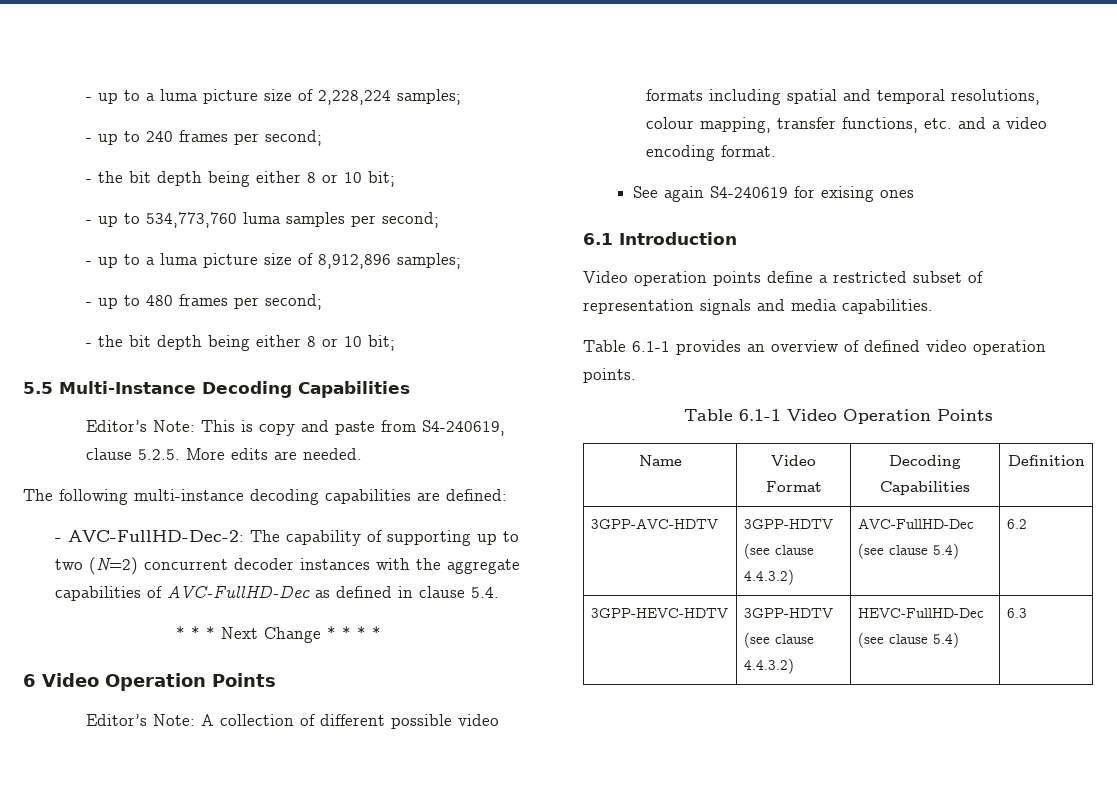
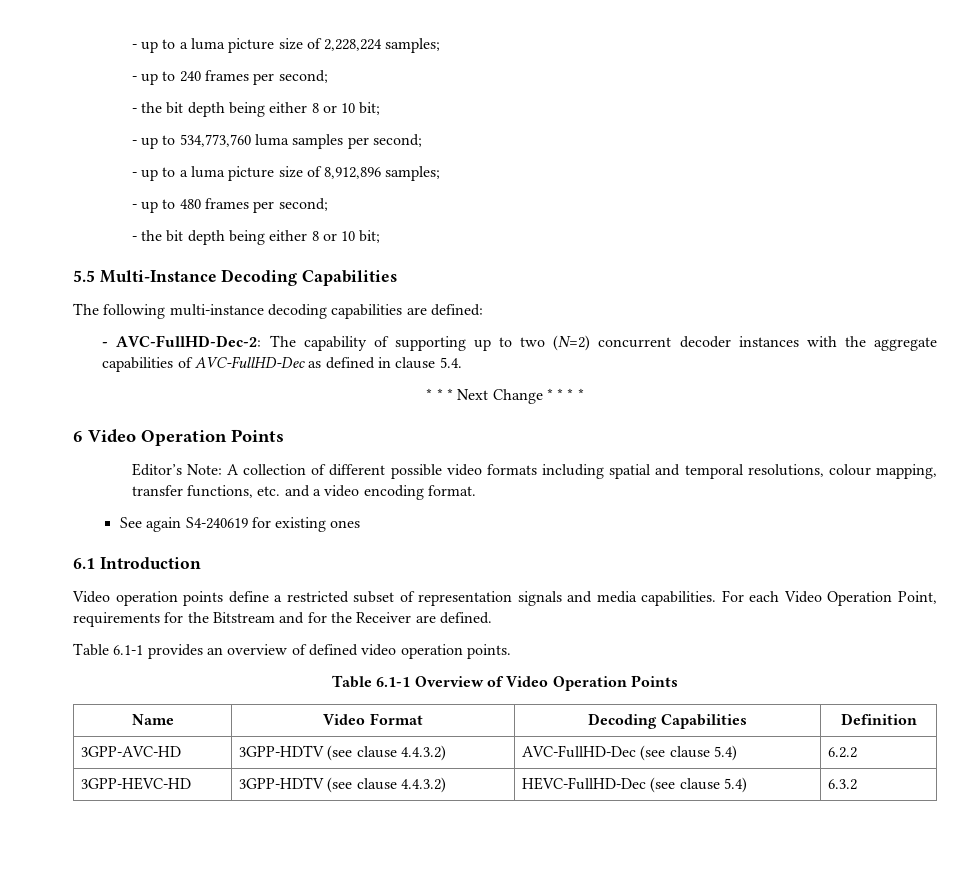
- Editor’s Note: This is copy and paste from S4-240619, clause 5.2.5. More edits are needed.
- See again S4-240619 for exising ones
+ See again S4-240619 for existing ones
+ For each Video Operation Point, requirements for the Bitstream and for the Receiver are defined.
- Table 6.1-1 Video Operation Points
+ Table 6.1-1 Overview of Video Operation Points
- 3GPP-AVC-HDTV | 3GPP-HDTV (see clause 4.4.3.2) | AVC-FullHD-Dec (see clause 5.4) | 6.2
- 3GPP-HEVC-HDTV | 3GPP-HDTV (see clause 4.4.3.2) | HEVC-FullHD-Dec (see clause 5.4) | 6.3
+ 3GPP-AVC-HD | 3GPP-HDTV (see clause 4.4.3.2) | AVC-FullHD-Dec (see clause 5.4) | 6.2.2
+ 3GPP-HEVC-HD | 3GPP-HDTV (see clause 4.4.3.2) | HEVC-FullHD-Dec (see clause 5.4) | 6.3.2

